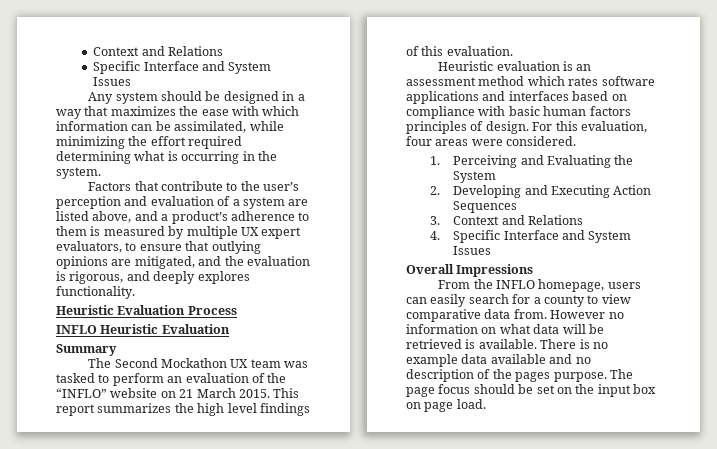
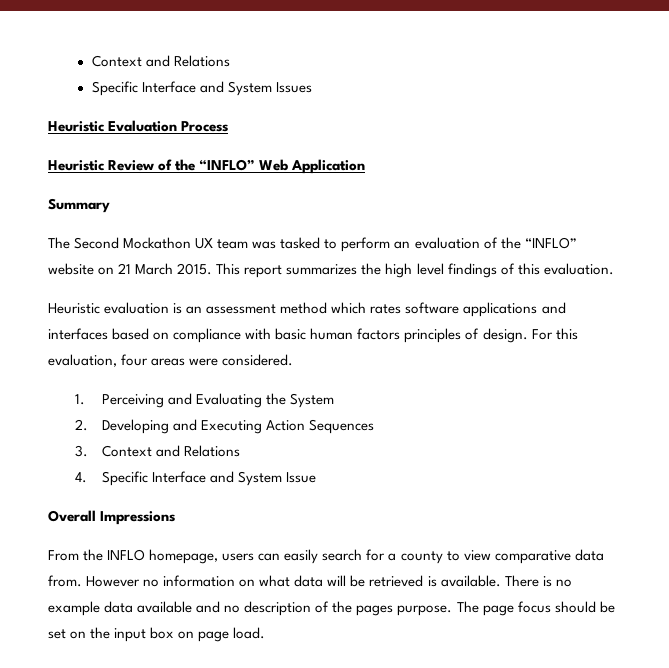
- Any system should be designed in a way that maximizes the ease with which information can be assimilated, while minimizing the effort required determining what is occurring in the system.
- Factors that contribute to the user’s perception and evaluation of a system are listed above, and a product’s adherence to them is measured by multiple UX expert evaluators, to ensure that outlying opinions are mitigated, and the evaluation is rigorous, and deeply explores functionality.
  Heuristic Evaluation Process
- INFLO Heuristic Evaluation
+ Heuristic Review of the “INFLO” Web Application
- 4. Specific Interface and System Issues
+ 4. Specific Interface and System Issue

